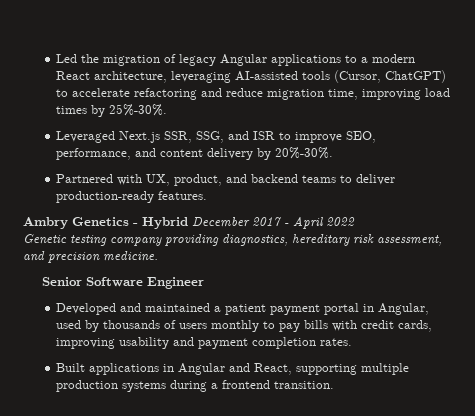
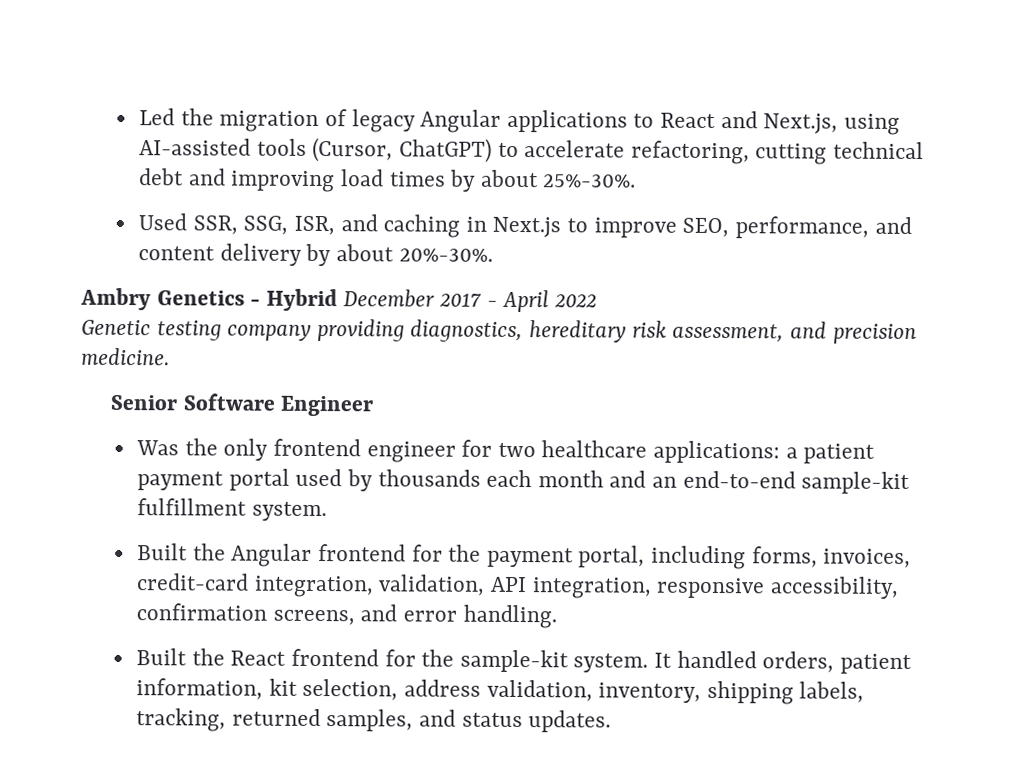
- Led the migration of legacy Angular applications to a modern React architecture, leveraging AI-assisted tools (Cursor, ChatGPT) to accelerate refactoring and reduce migration time, improving load times by 25%-30%.
+ Led the migration of legacy Angular applications to React and Next.js, using AI-assisted tools (Cursor, ChatGPT) to accelerate refactoring, cutting technical debt and improving load times by about 25%-30%.
- Leveraged Next.js SSR, SSG, and ISR to improve SEO, performance, and content delivery by 20%-30%.
+ Used SSR, SSG, ISR, and caching in Next.js to improve SEO, performance, and content delivery by about 20%-30%.
- Partnered with UX, product, and backend teams to deliver production-ready features.
- Developed and maintained a patient payment portal in Angular, used by thousands of users monthly to pay bills with credit cards, improving usability and payment completion rates.
- Built applications in Angular and React, supporting multiple production systems during a frontend transition.
+ Was the only frontend engineer for two healthcare applications: a patient payment portal used by thousands each month and an end-to-end sample-kit fulfillment system.
+ Built the Angular frontend for the payment portal, including forms, invoices, credit-card integration, validation, API integration, responsive accessibility, confirmation screens, and error handling.
+ Built the React frontend for the sample-kit system. It handled orders, patient information, kit selection, address validation, inventory, shipping labels, tracking, returned samples, and status updates.

